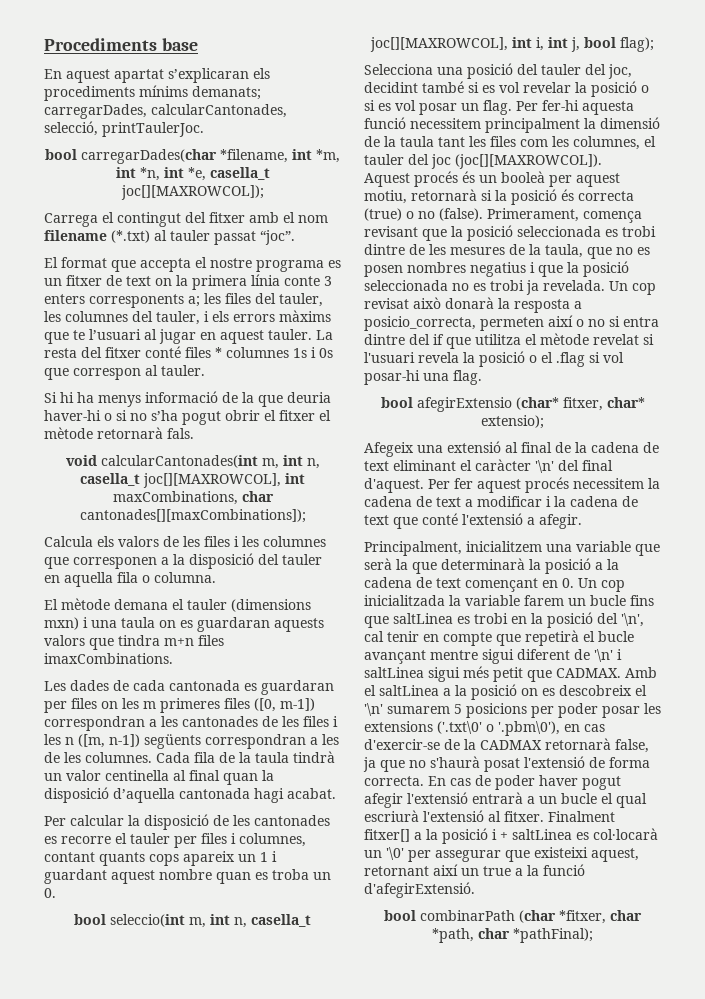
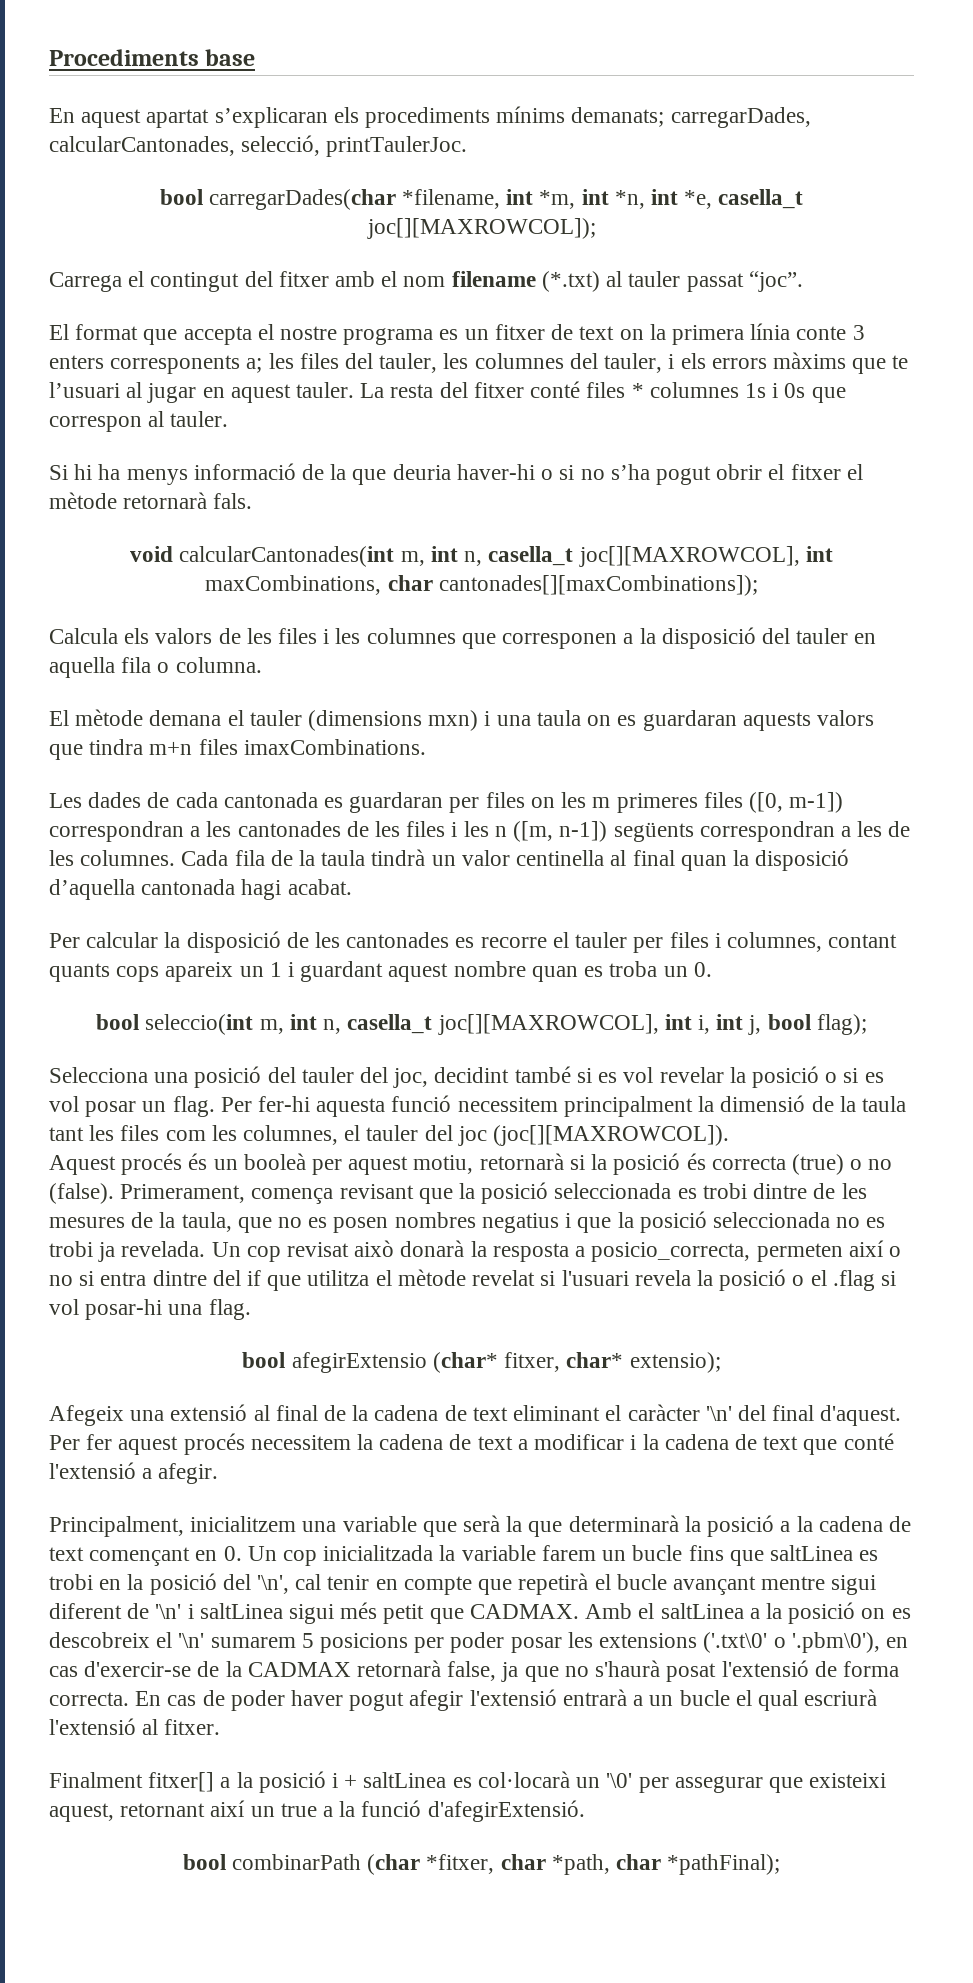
- En cas de poder haver pogut afegir l'extensió entrarà a un bucle el qual escriurà l'extensió al fitxer. Finalment fitxer[] a la posició i + saltLinea es col·locarà un '\0' per assegurar que existeixi aquest, retornant així un true a la funció d'afegirExtensió.
+ En cas de poder haver pogut afegir l'extensió entrarà a un bucle el qual escriurà l'extensió al fitxer.
+ Finalment fitxer[] a la posició i + saltLinea es col·locarà un '\0' per assegurar que existeixi aquest, retornant així un true a la funció d'afegirExtensió.

